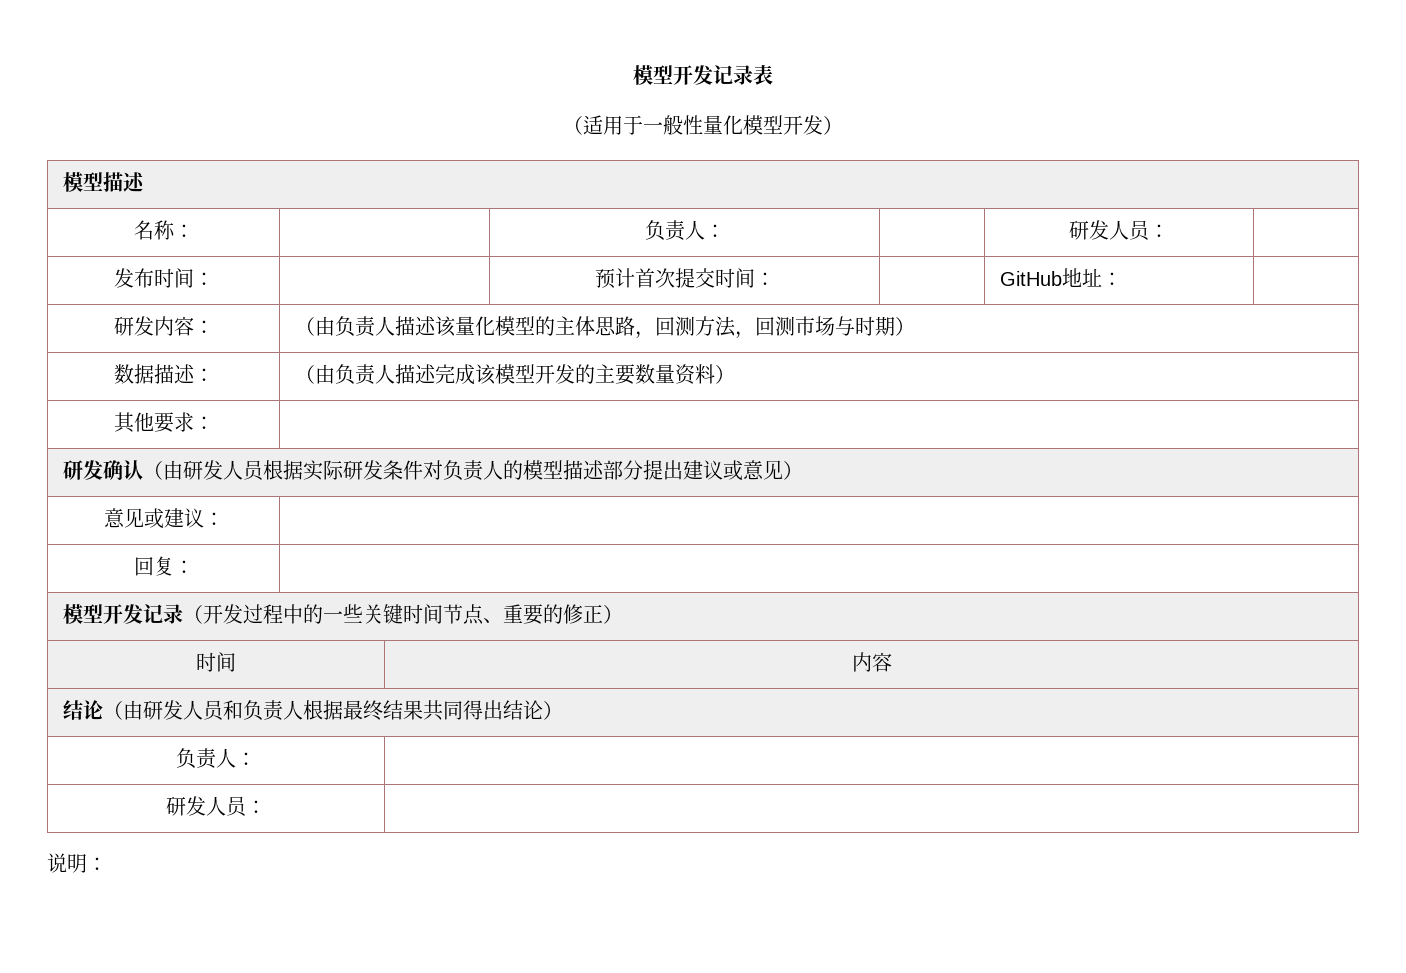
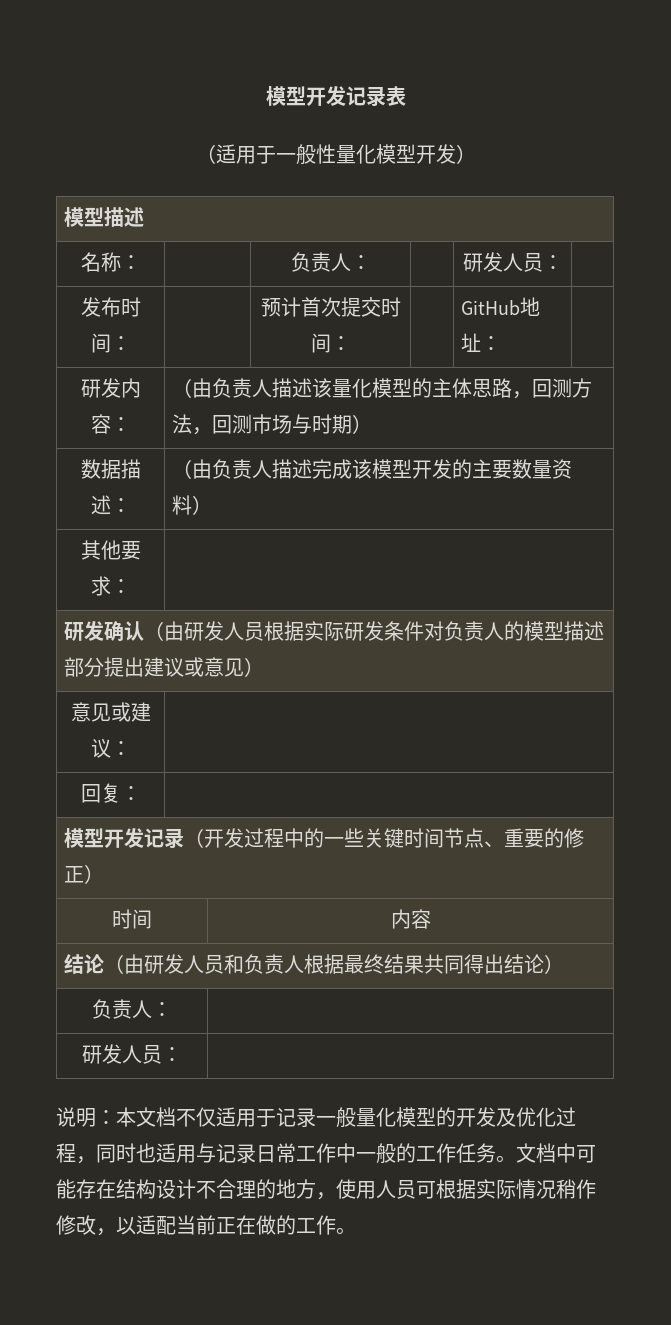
- 说明：
+ 说明：本文档不仅适用于记录一般量化模型的开发及优化过程，同时也适用与记录日常工作中一般的工作任务。文档中可能存在结构设计不合理的地方，使用人员可根据实际情况稍作修改，以适配当前正在做的工作。

